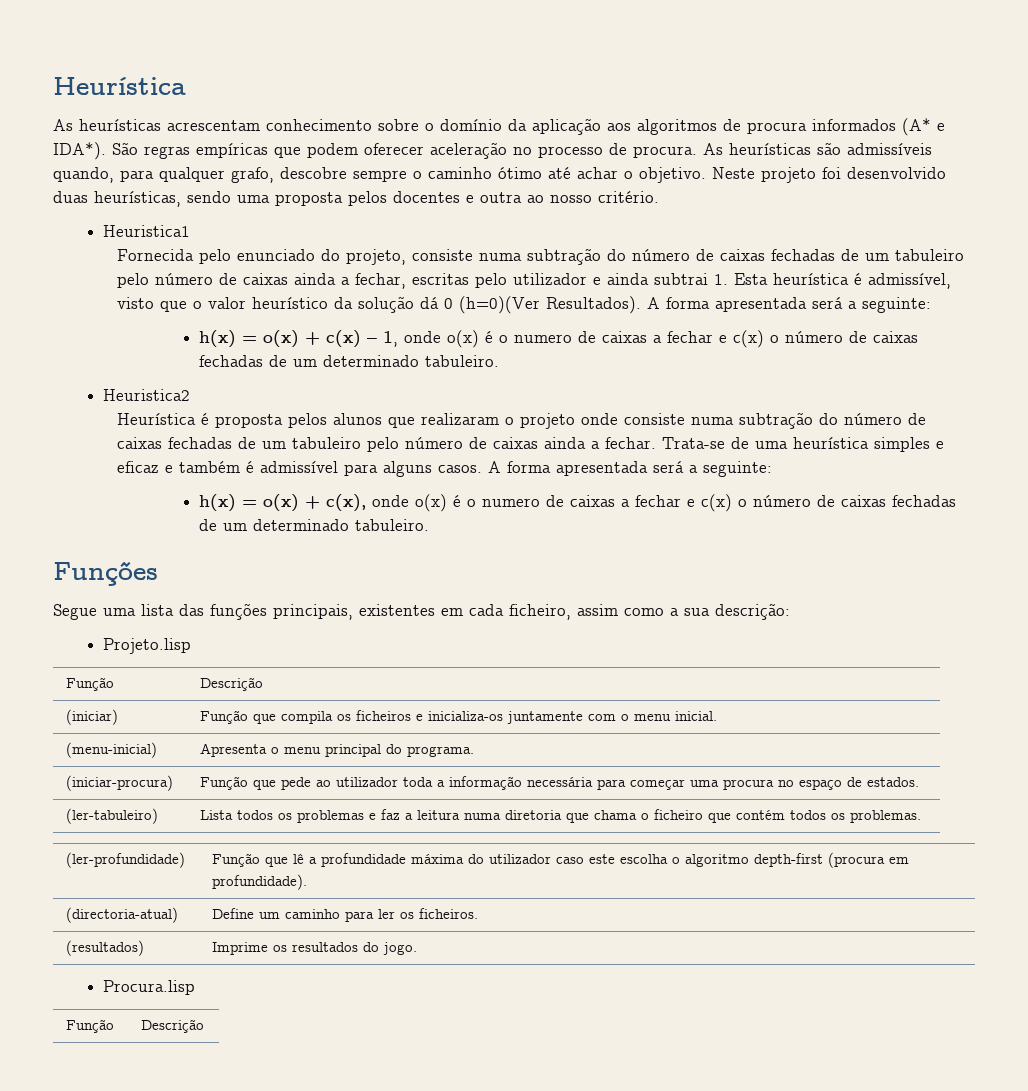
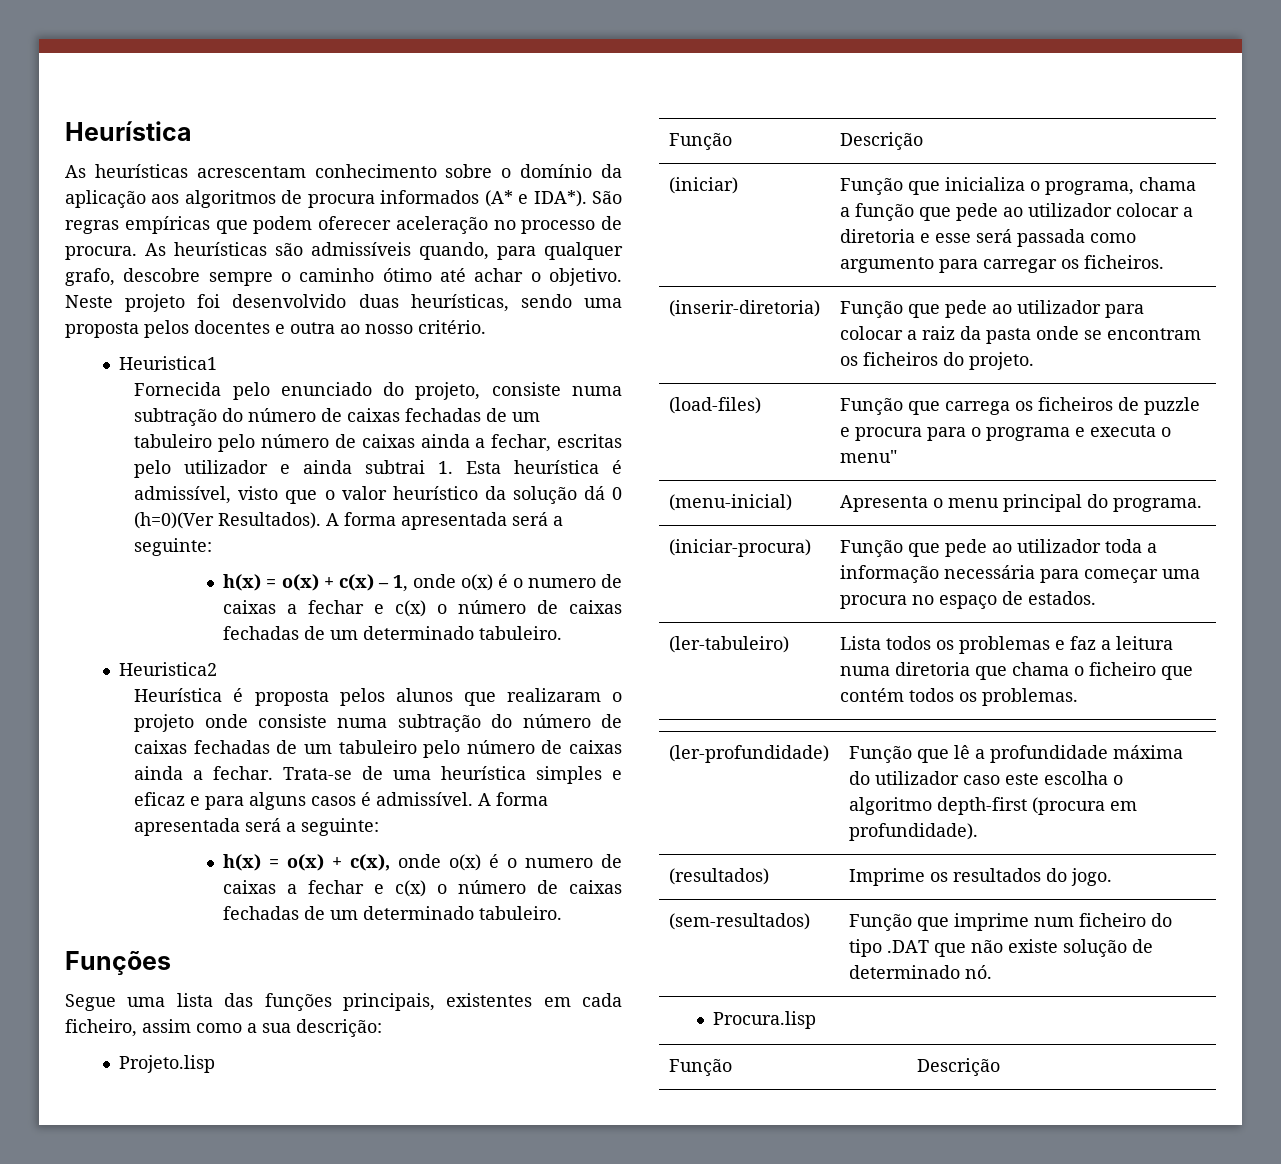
- Trata-se de uma heurística simples e eficaz e também é admissível para alguns casos.
+ Trata-se de uma heurística simples e eficaz e para alguns casos é admissível.
- (iniciar) | Função que compila os ficheiros e inicializa-os juntamente com o menu inicial.
+ (iniciar) | Função que inicializa o programa, chama a função que pede ao utilizador colocar a diretoria e esse será passada como argumento para carregar os ficheiros.
+ (inserir-diretoria) | Função que pede ao utilizador para colocar a raiz da pasta onde se encontram os ficheiros do projeto.
+ (load-files) | Função que carrega os ficheiros de puzzle e procura para o programa e executa o menu"
- (directoria-atual) | Define um caminho para ler os ficheiros.
+ (sem-resultados) | Função que imprime num ficheiro do tipo .DAT que não existe solução de determinado nó.

